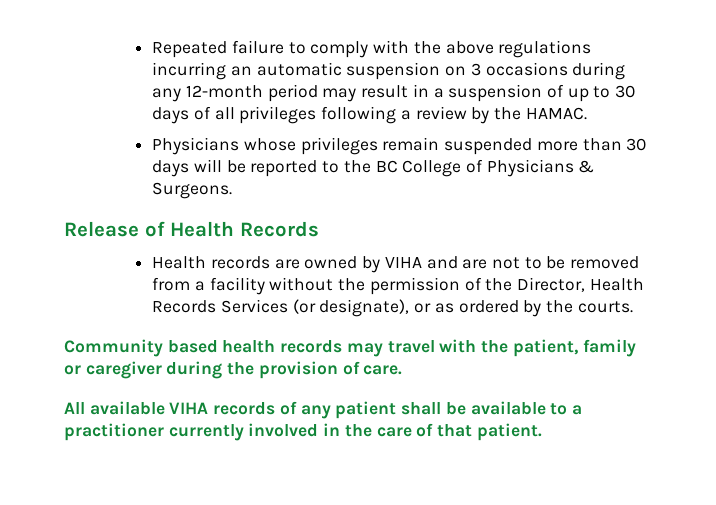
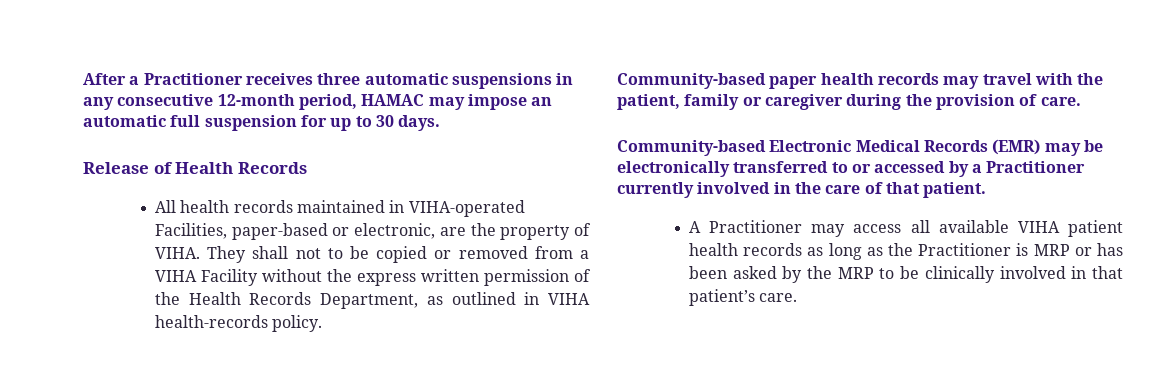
- Repeated failure to comply with the above regulations incurring an automatic suspension on 3 occasions during any 12-month period may result in a suspension of up to 30 days of all privileges following a review by the HAMAC.
- Physicians whose privileges remain suspended more than 30 days will be reported to the BC College of Physicians & Surgeons.
+ After a Practitioner receives three automatic suspensions in any consecutive 12-month period, HAMAC may impose an automatic full suspension for up to 30 days.
  Release of Health Records
- Health records are owned by VIHA and are not to be removed from a facility without the permission of the Director, Health Records Services (or designate), or as ordered by the courts.
- Community based health records may travel with the patient, family or caregiver during the provision of care.
+ All health records maintained in VIHA-operated Facilities, paper-based or electronic, are the property of VIHA. They shall not to be copied or removed from a VIHA Facility without the express written permission of the Health Records Department, as outlined in VIHA health-records policy.
+ Community-based paper health records may travel with the patient, family or caregiver during the provision of care.
- All available VIHA records of any patient shall be available to a practitioner currently involved in the care of that patient.
+ Community-based Electronic Medical Records (EMR) may be electronically transferred to or accessed by a Practitioner currently involved in the care of that patient.
+ A Practitioner may access all available VIHA patient health records as long as the Practitioner is MRP or has been asked by the MRP to be clinically involved in that patient’s care.

